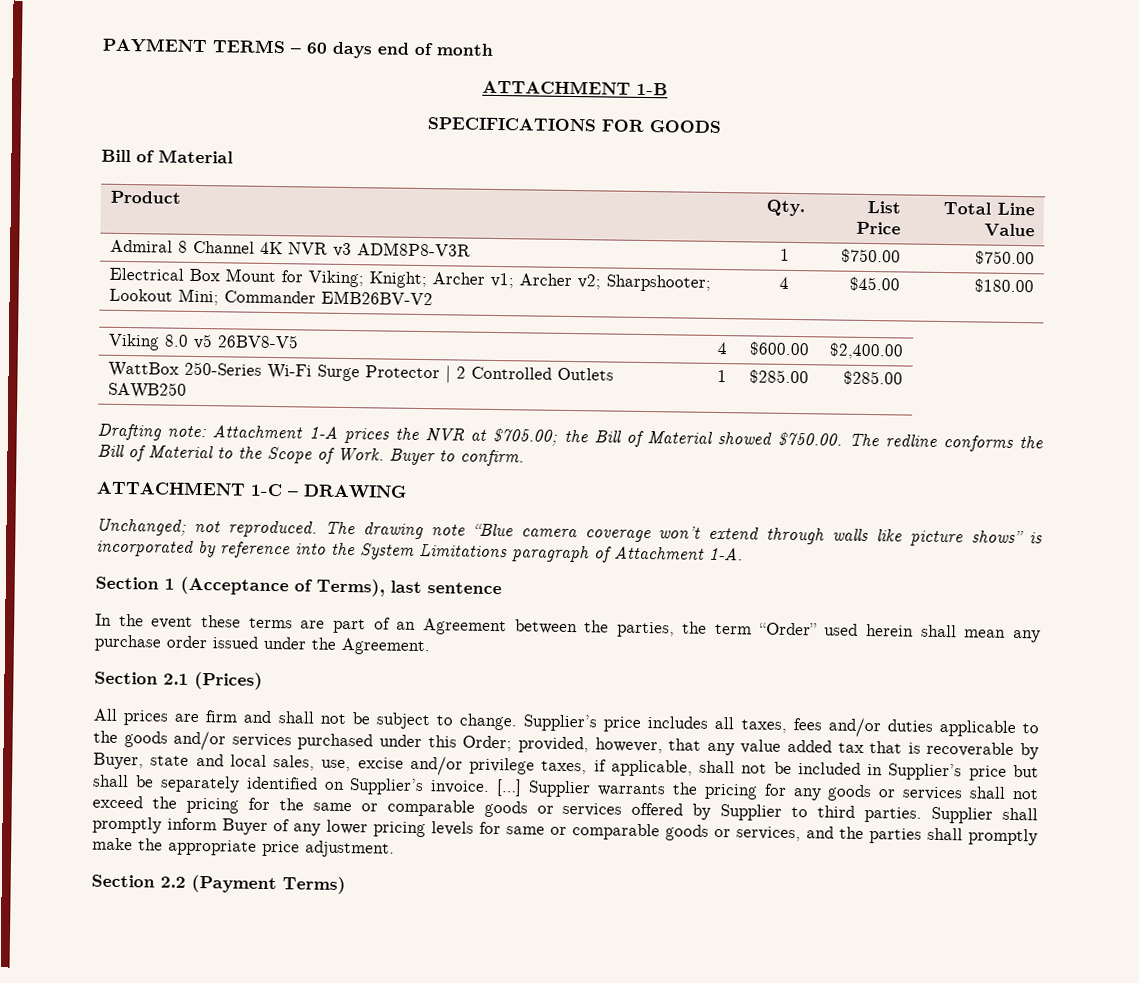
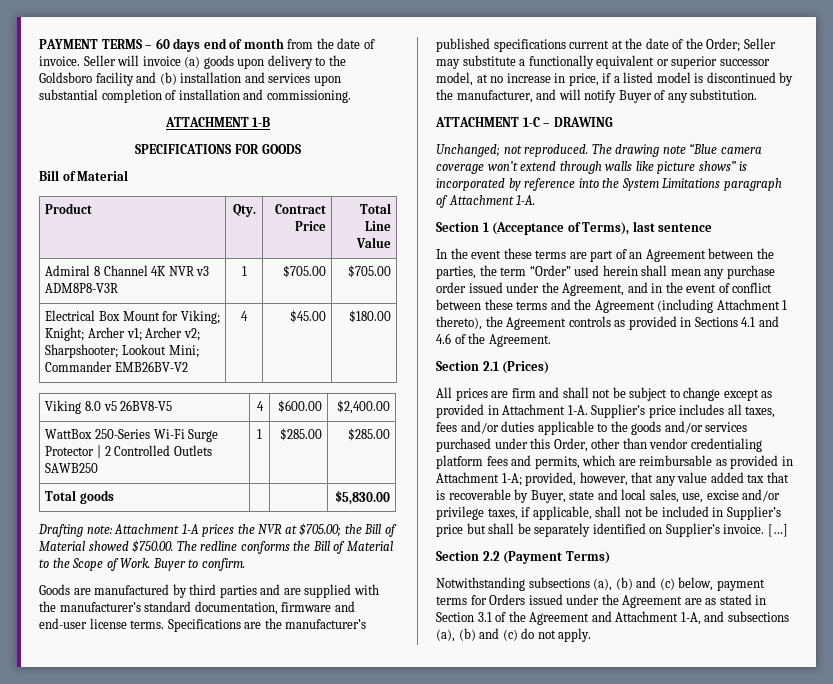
- PAYMENT TERMS – 60 days end of month
+ PAYMENT TERMS – 60 days end of month from the date of invoice. Seller will invoice (a) goods upon delivery to the Goldsboro facility and (b) installation and services upon substantial completion of installation and commissioning.
- Product | Qty. | List Price | Total Line Value
+ Product | Qty. | Contract Price | Total Line Value
- Admiral 8 Channel 4K NVR v3 ADM8P8-V3R | 1 | $750.00 | $750.00
+ Admiral 8 Channel 4K NVR v3 ADM8P8-V3R | 1 | $705.00 | $705.00
+ Total goods | | | $5,830.00
+ Goods are manufactured by third parties and are supplied with the manufacturer’s standard documentation, firmware and end-user license terms. Specifications are the manufacturer’s published specifications current at the date of the Order; Seller may substitute a functionally equivalent or superior successor model, at no increase in price, if a listed model is discontinued by the manufacturer, and will notify Buyer of any substitution.
- In the event these terms are part of an Agreement between the parties, the term “Order” used herein shall mean any purchase order issued under the Agreement.
+ In the event these terms are part of an Agreement between the parties, the term “Order” used herein shall mean any purchase order issued under the Agreement, and in the event of conflict between these terms and the Agreement (including Attachment 1 thereto), the Agreement controls as provided in Sections 4.1 and 4.6 of the Agreement.
- All prices are firm and shall not be subject to change.
+ All prices are firm and shall not be subject to change except as provided in Attachment 1-A.
- Supplier’s price includes all taxes, fees and/or duties applicable to the goods and/or services purchased under this Order; provided, however, that any value added tax that is recoverable by Buyer, state and local sales, use, excise and/or privilege taxes, if applicable, shall not be included in Supplier’s price but shall be separately identified on Supplier’s invoice.
+ Supplier’s price includes all taxes, fees and/or duties applicable to the goods and/or services purchased under this Order, other than vendor credentialing platform fees and permits, which are reimbursable as provided in Attachment 1-A; provided, however, that any value added tax that is recoverable by Buyer, state and local sales, use, excise and/or privilege taxes, if applicable, shall not be included in Supplier’s price but shall be separately identified on Supplier’s invoice.
- […] Supplier warrants the pricing for any goods or services shall not exceed the pricing for the same or comparable goods or services offered by Supplier to third parties. Supplier shall promptly inform Buyer of any lower pricing levels for same or comparable goods or services, and the parties shall promptly make the appropriate price adjustment.
+ […]
  Section 2.2 (Payment Terms)
+ Notwithstanding subsections (a), (b) and (c) below, payment terms for Orders issued under the Agreement are as stated in Section 3.1 of the Agreement and Attachment 1-A, and subsections (a), (b) and (c) do not apply.

